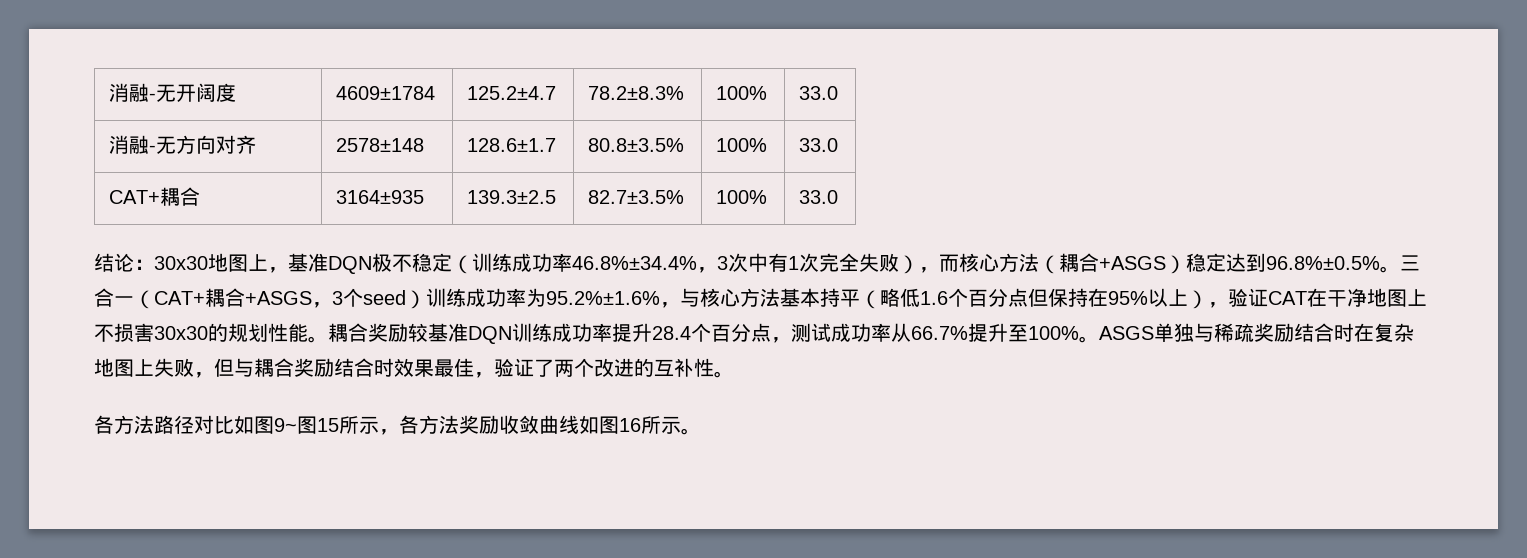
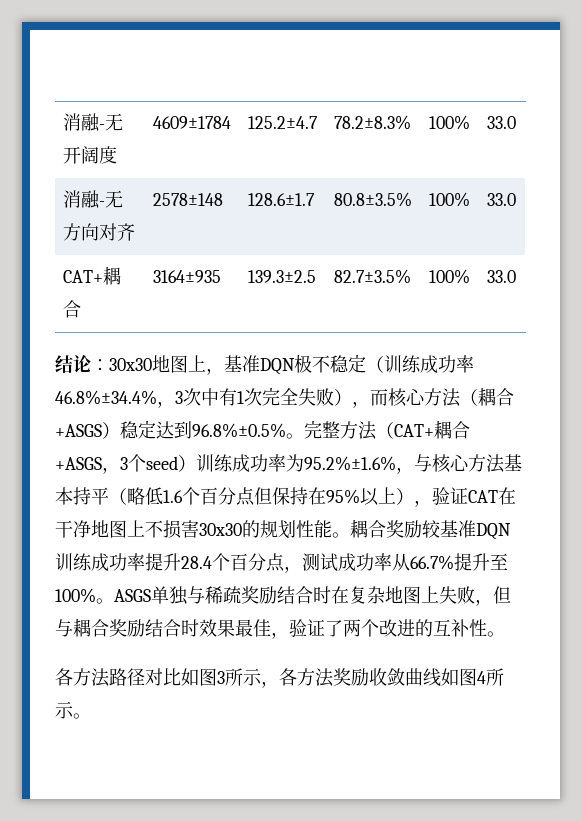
- 三合一（CAT+耦合+ASGS，3个seed）训练成功率为95.2%±1.6%，与核心方法基本持平（略低1.6个百分点但保持在95%以上），验证CAT在干净地图上不损害30x30的规划性能。
+ 完整方法（CAT+耦合+ASGS，3个seed）训练成功率为95.2%±1.6%，与核心方法基本持平（略低1.6个百分点但保持在95%以上），验证CAT在干净地图上不损害30x30的规划性能。
- 各方法路径对比如图9~图15所示，各方法奖励收敛曲线如图16所示。
+ 各方法路径对比如图3所示，各方法奖励收敛曲线如图4所示。

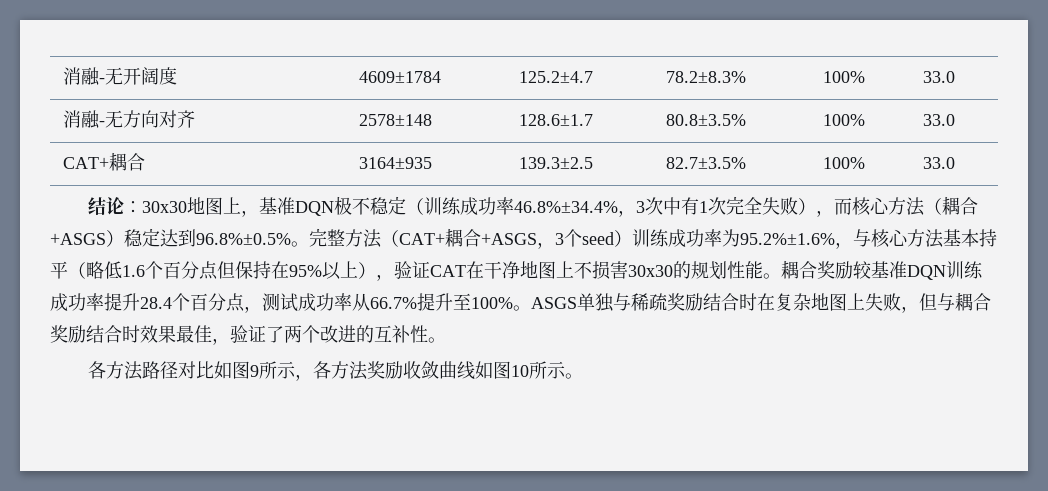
- 各方法路径对比如图3所示，各方法奖励收敛曲线如图4所示。
+ 各方法路径对比如图9所示，各方法奖励收敛曲线如图10所示。

